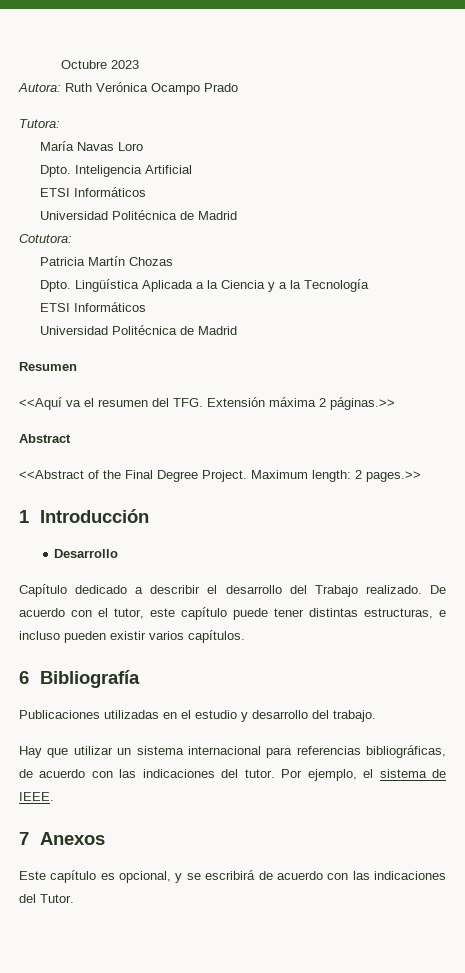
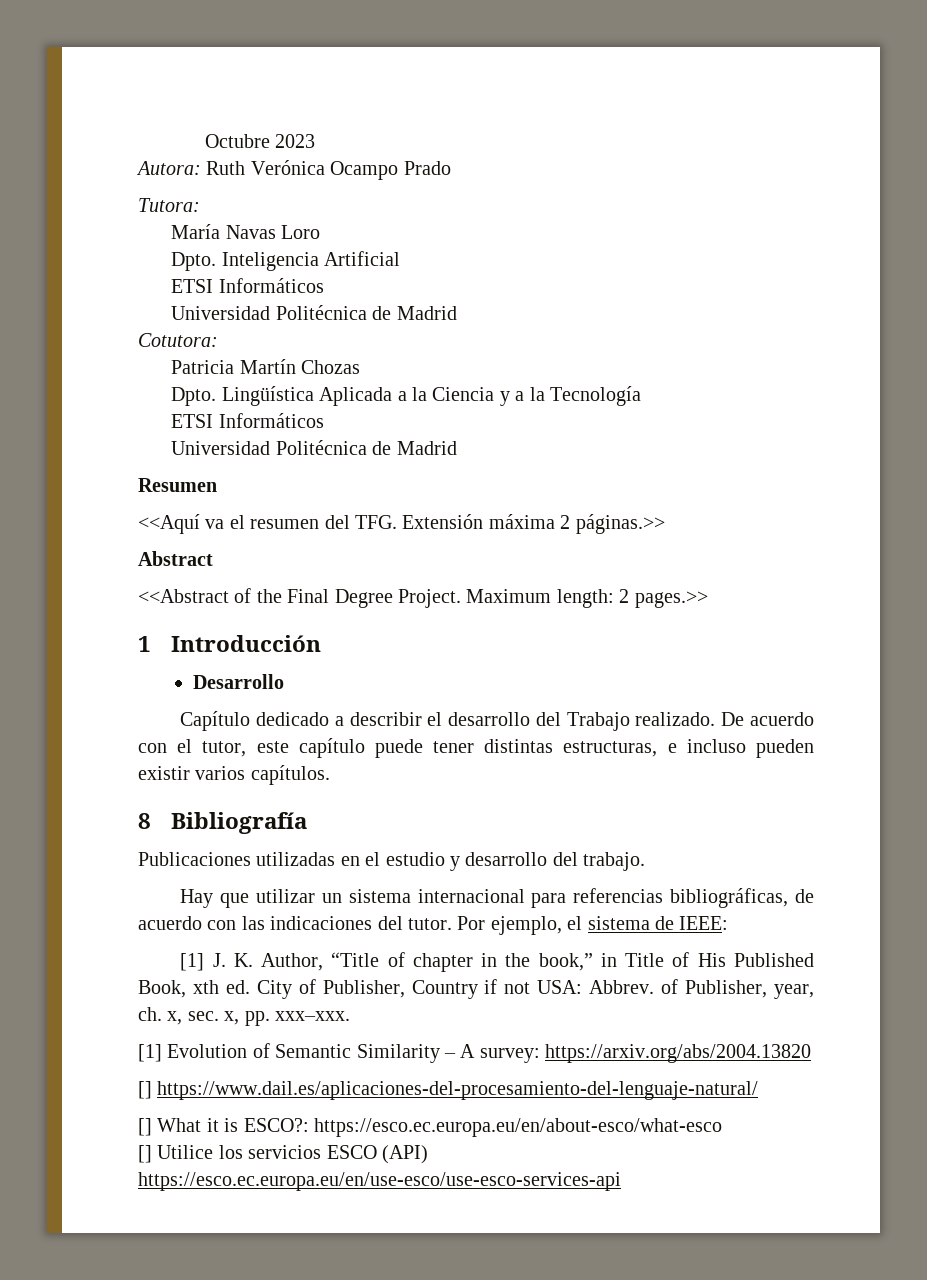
- 6 Bibliografía
+ 8 Bibliografía
- Por ejemplo, el sistema de IEEE.
- 7 Anexos
- Este capítulo es opcional, y se escribirá de acuerdo con las indicaciones del Tutor.
+ Por ejemplo, el sistema de IEEE:
+ [1] J. K. Author, “Title of chapter in the book,” in Title of His Published Book, xth ed. City of Publisher, Country if not USA: Abbrev. of Publisher, year, ch. x, sec. x, pp. xxx–xxx.
+ [1] Evolution of Semantic Similarity – A survey: https://arxiv.org/abs/2004.13820
+ [] https://www.dail.es/aplicaciones-del-procesamiento-del-lenguaje-natural/
+ [] What it is ESCO?: https://esco.ec.europa.eu/en/about-esco/what-esco
+ [] Utilice los servicios ESCO (API) https://esco.ec.europa.eu/en/use-esco/use-esco-services-api

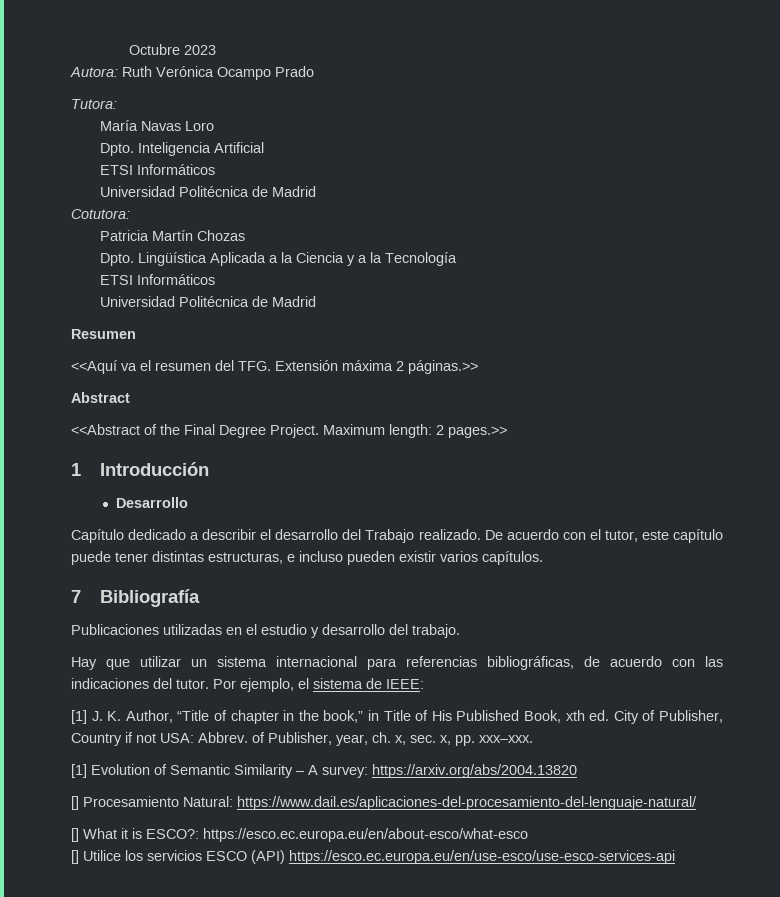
- 8 Bibliografía
+ 7 Bibliografía
- [] https://www.dail.es/aplicaciones-del-procesamiento-del-lenguaje-natural/
+ [] Procesamiento Natural: https://www.dail.es/aplicaciones-del-procesamiento-del-lenguaje-natural/

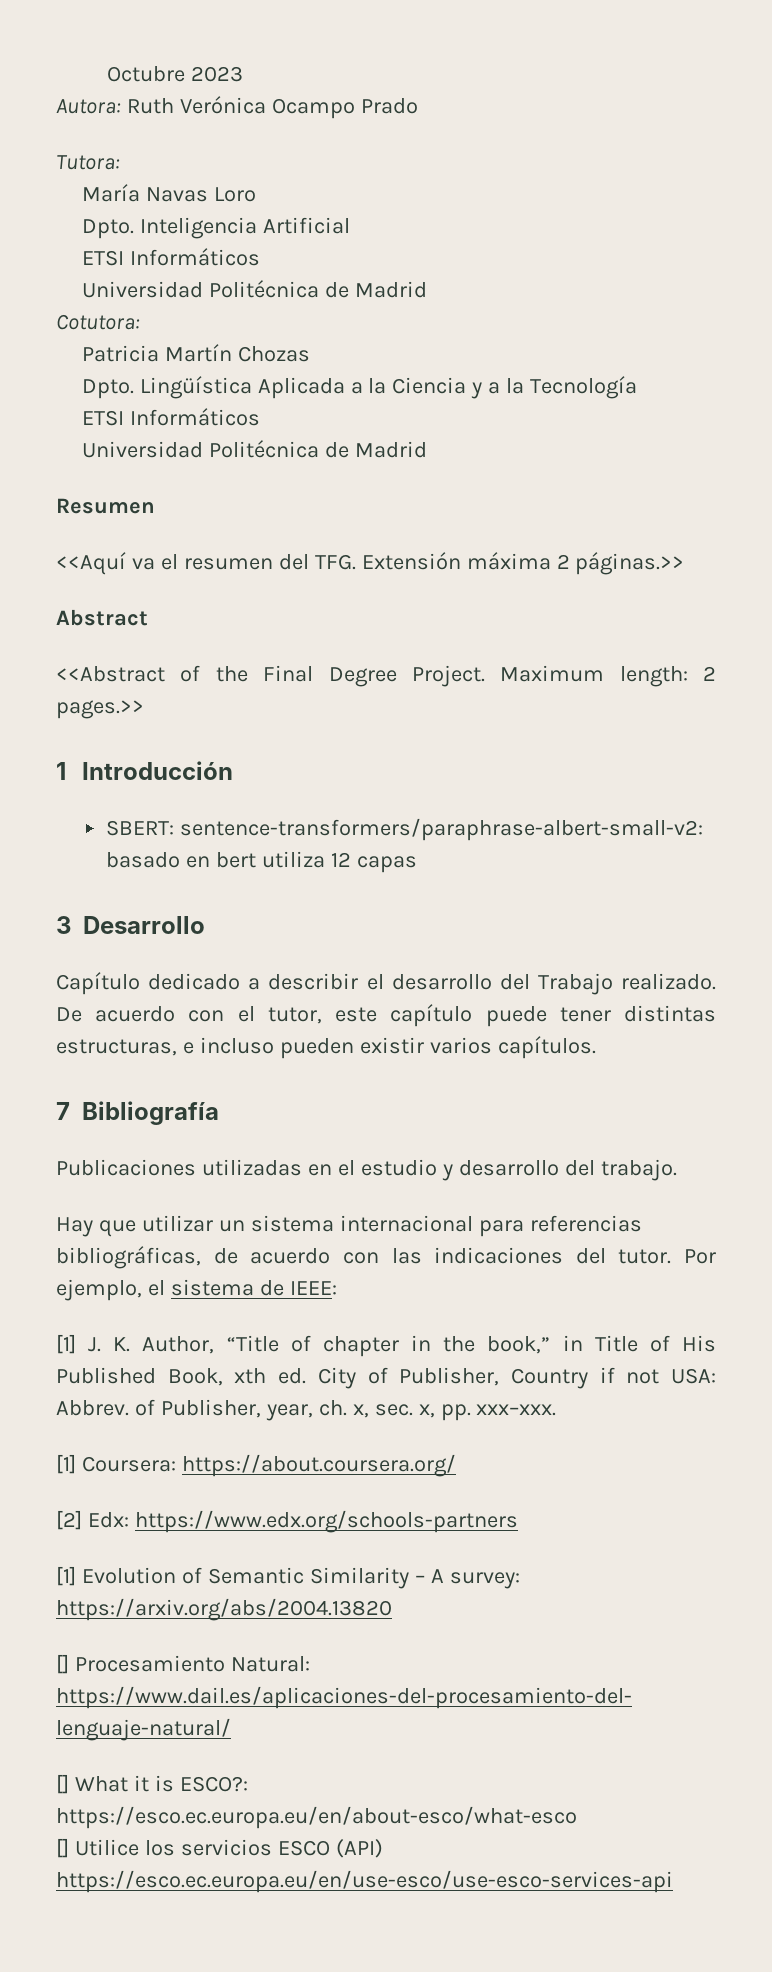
- Desarrollo
+ SBERT: sentence-transformers/paraphrase-albert-small-v2: basado en bert utiliza 12 capas
+ 3 Desarrollo
+ [1] Coursera: https://about.coursera.org/
+ [2] Edx: https://www.edx.org/schools-partners

